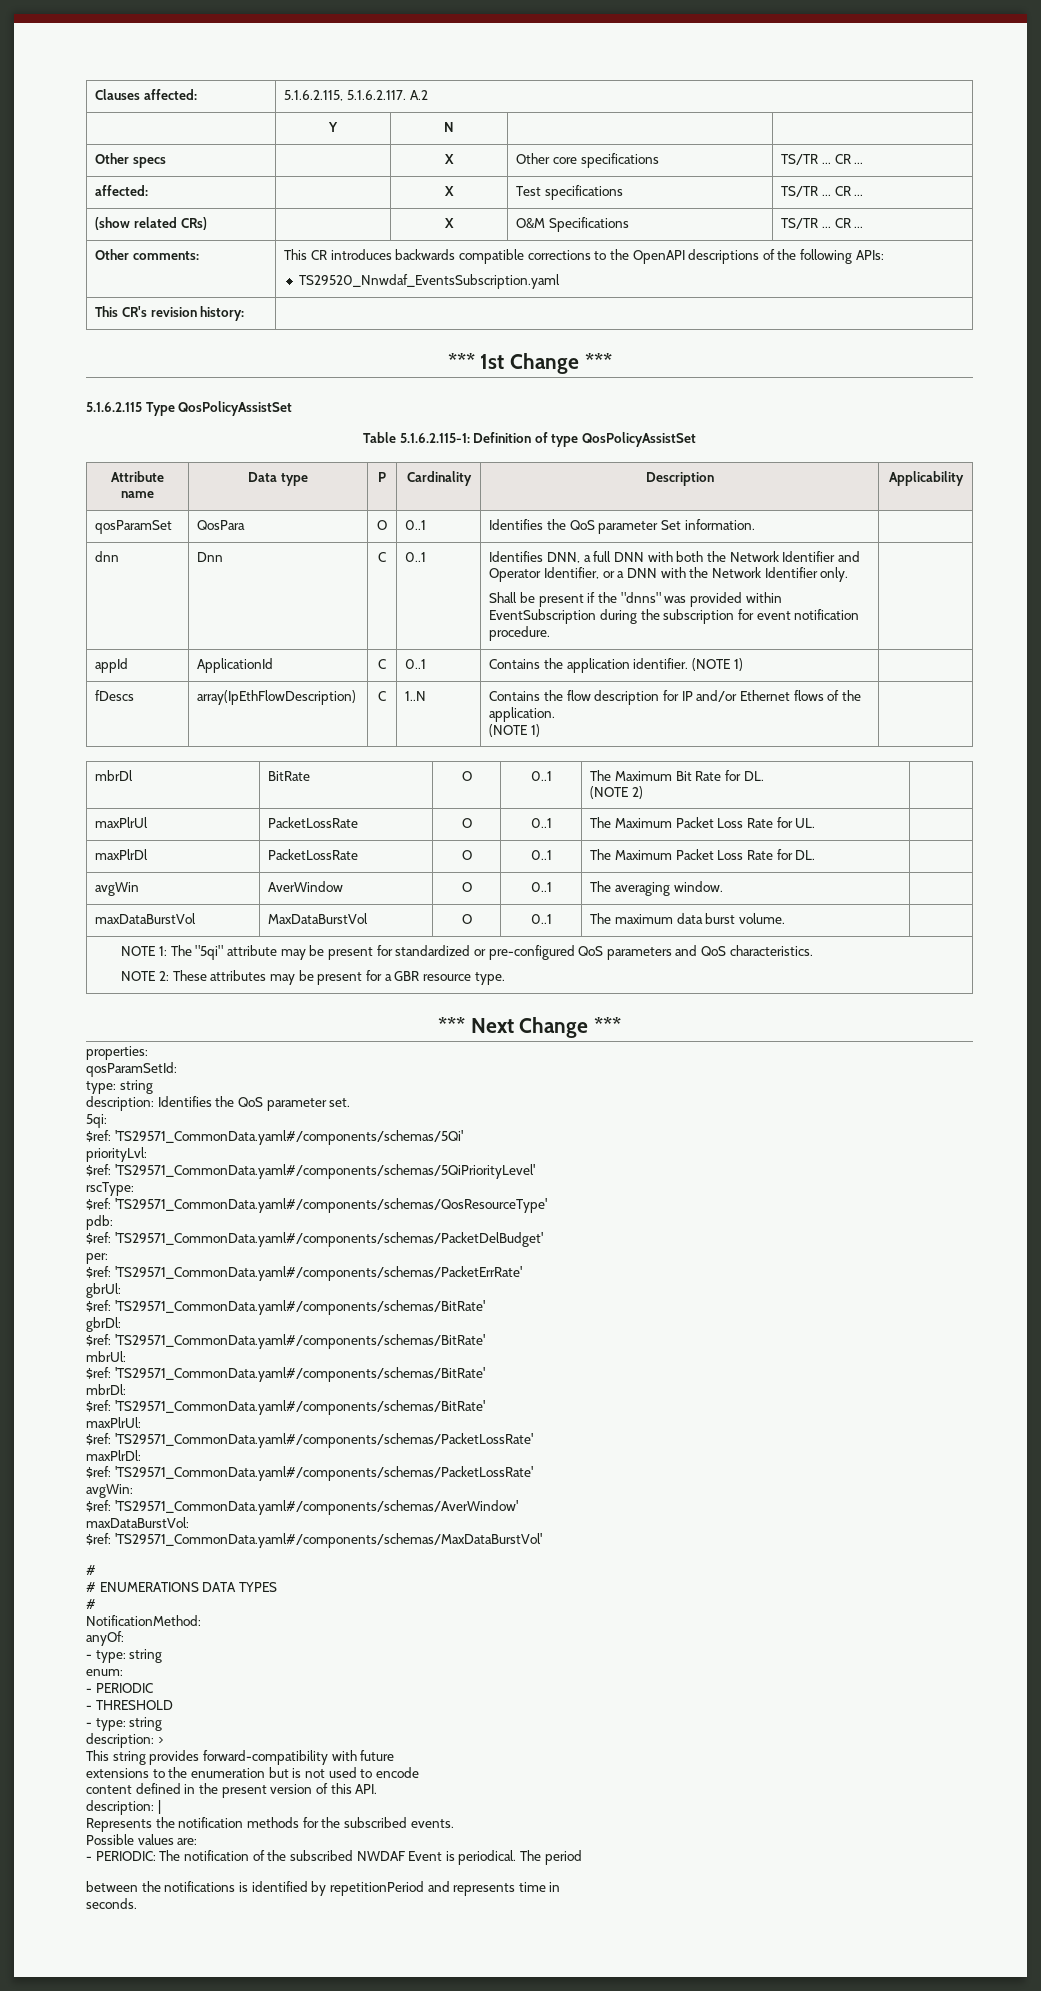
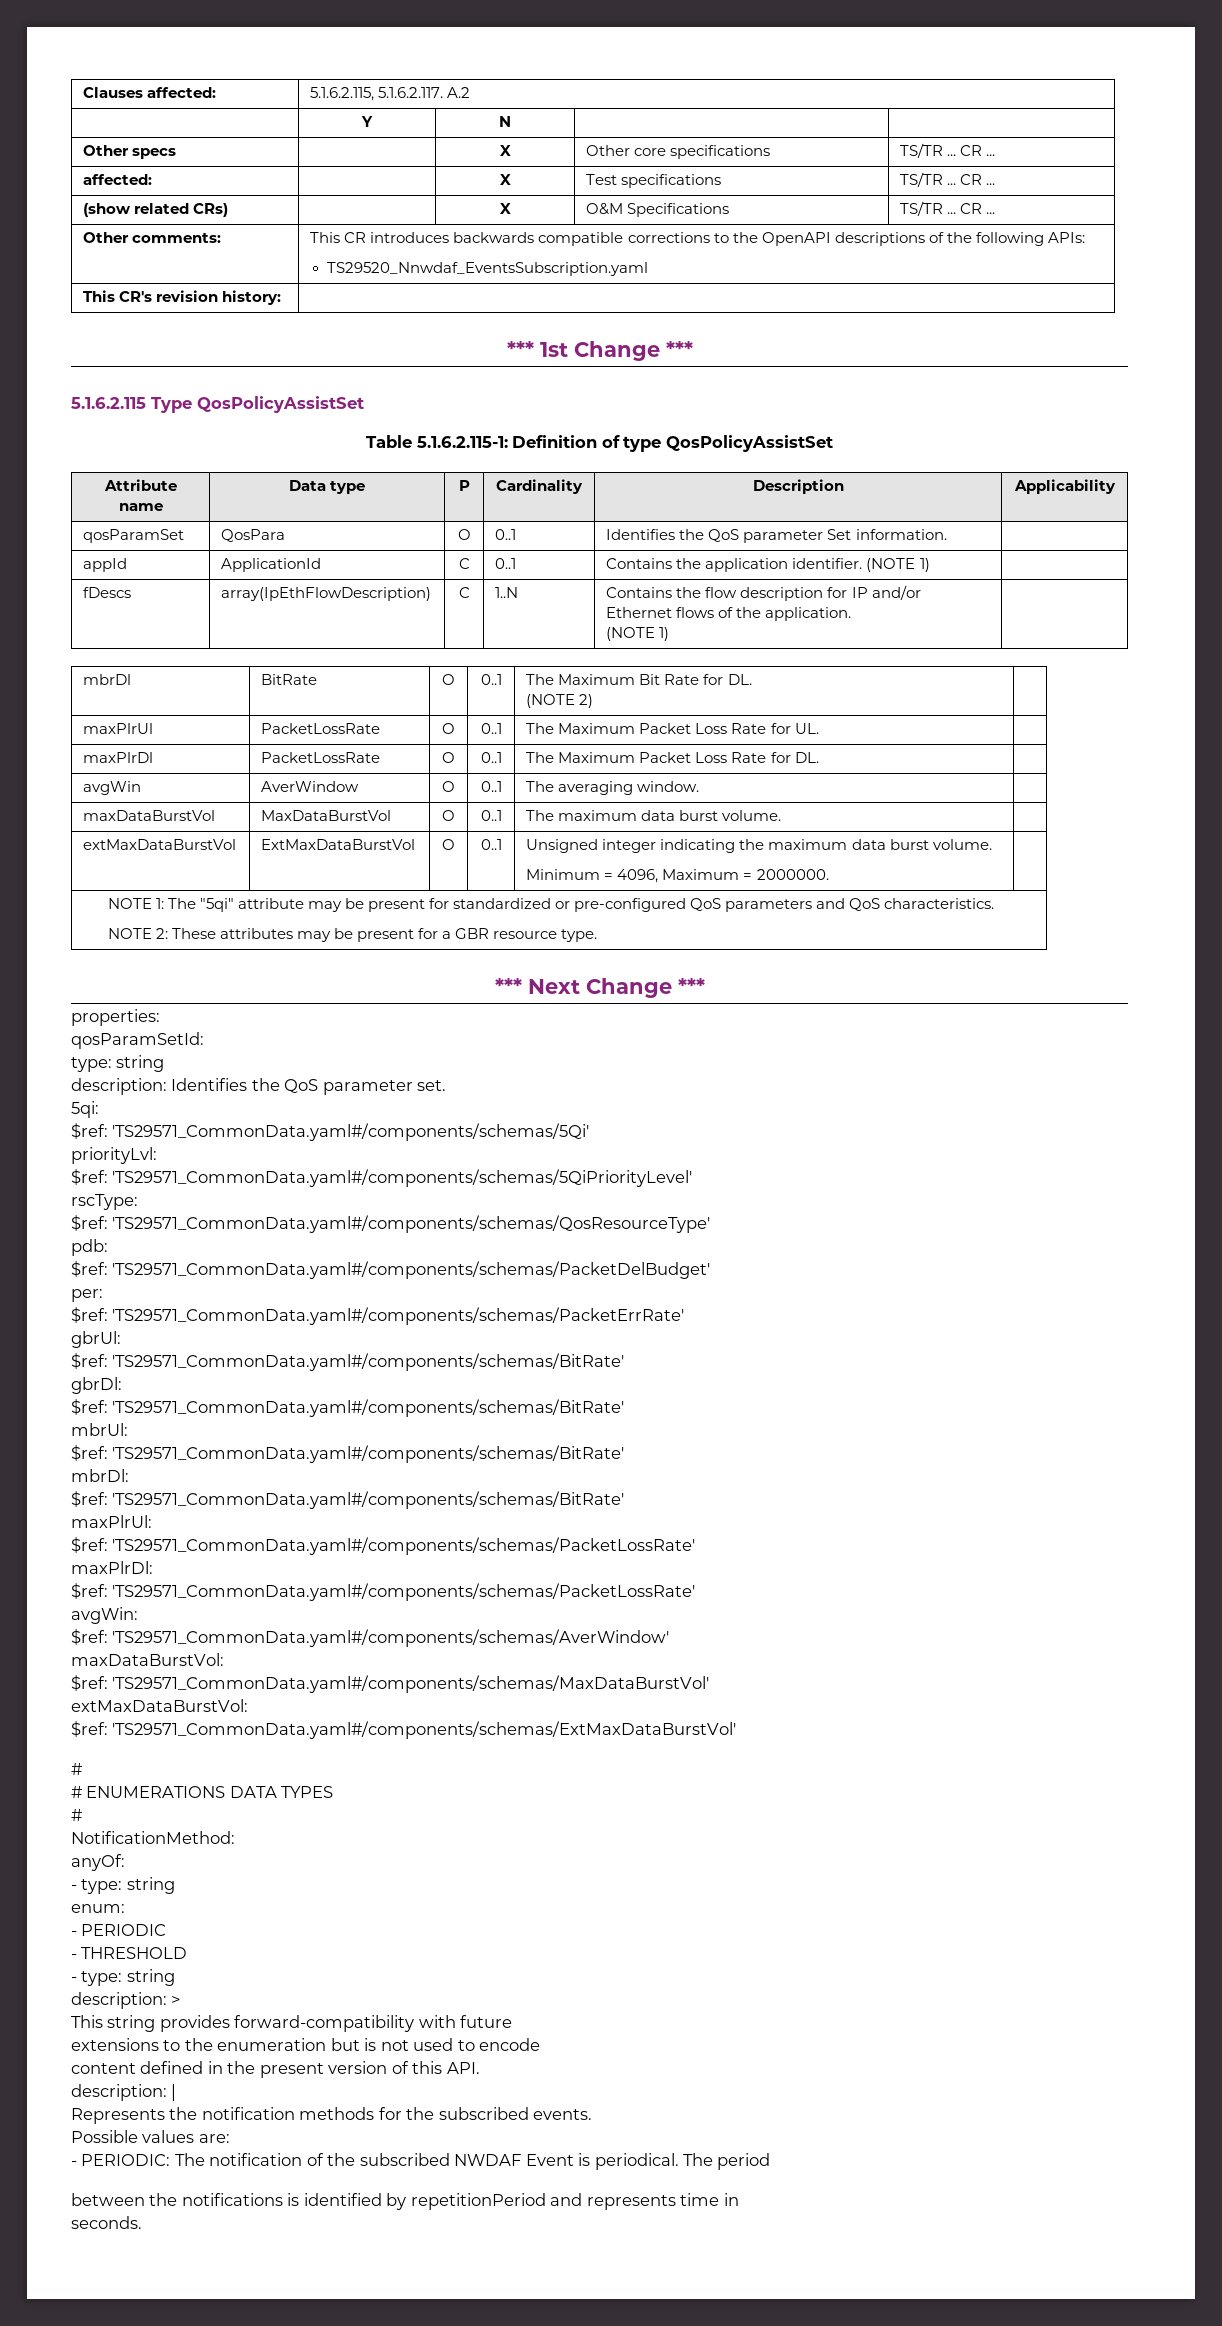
- dnn | Dnn | C | 0..1 | Identifies DNN, a full DNN with both the Network Identifier and Operator Identifier, or a DNN with the Network Identifier only.
- Shall be present if the "dnns" was provided within EventSubscription during the subscription for event notification procedure.
+ extMaxDataBurstVol | ExtMaxDataBurstVol | O | 0..1 | Unsigned integer indicating the maximum data burst volume.
+ Minimum = 4096, Maximum = 2000000. |
+ extMaxDataBurstVol:
+ $ref: 'TS29571_CommonData.yaml#/components/schemas/ExtMaxDataBurstVol'

